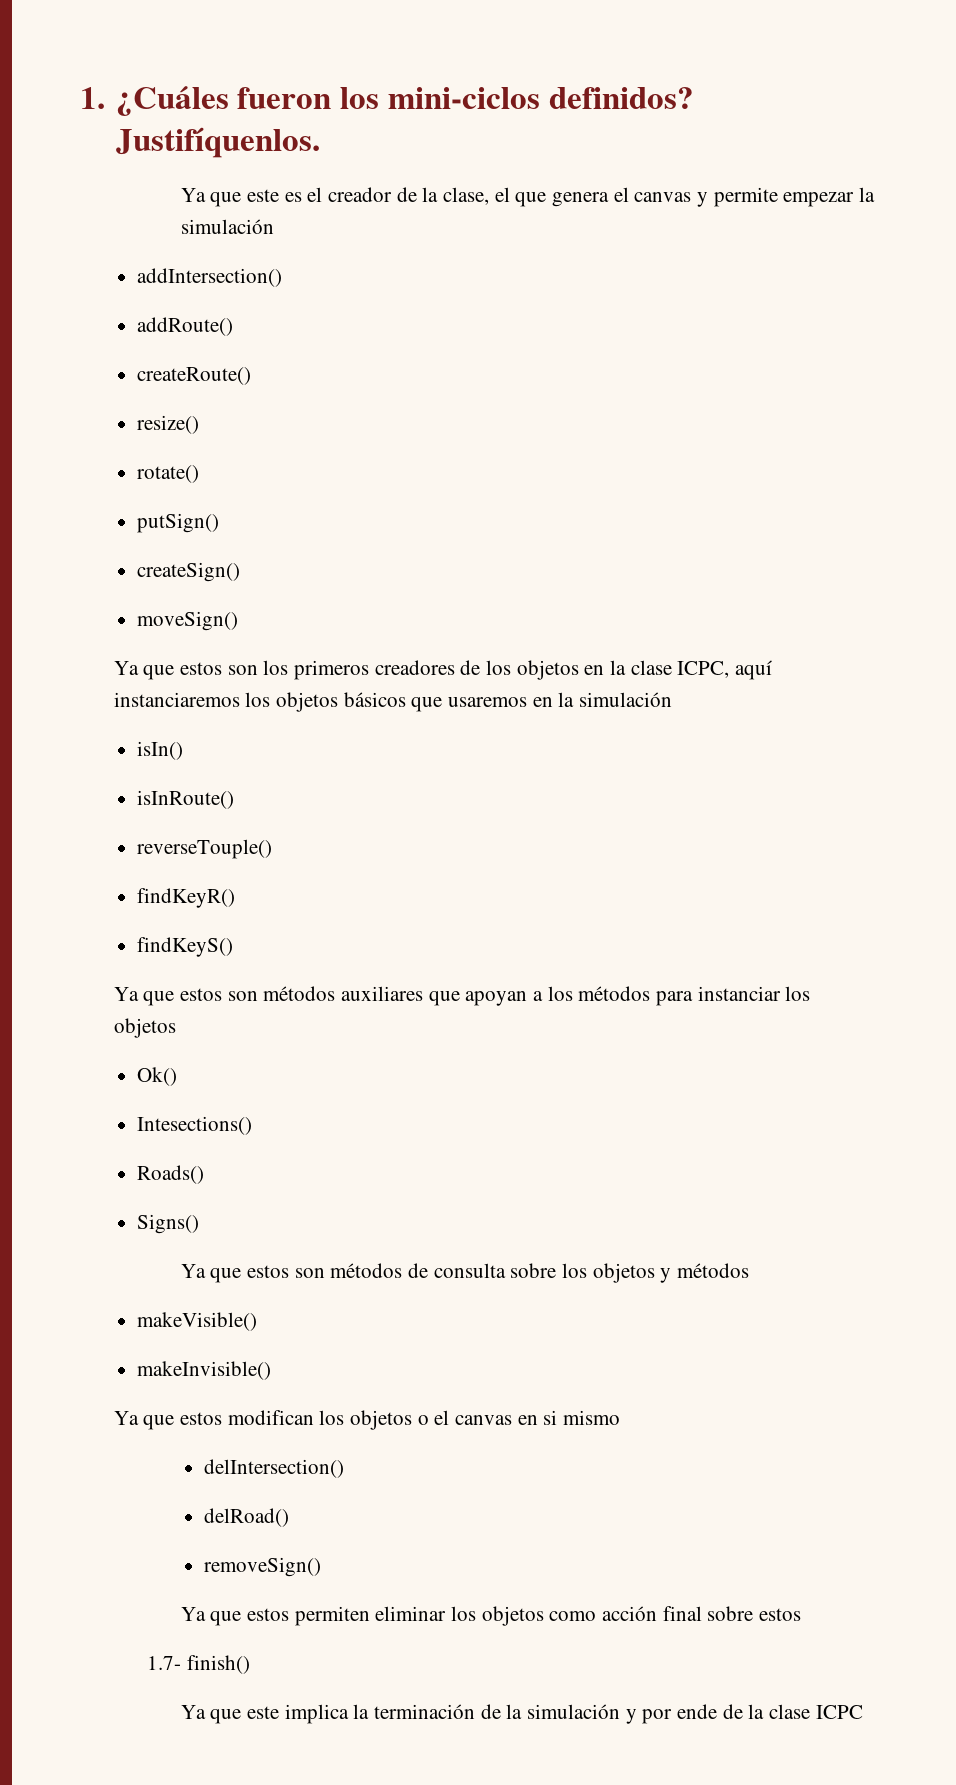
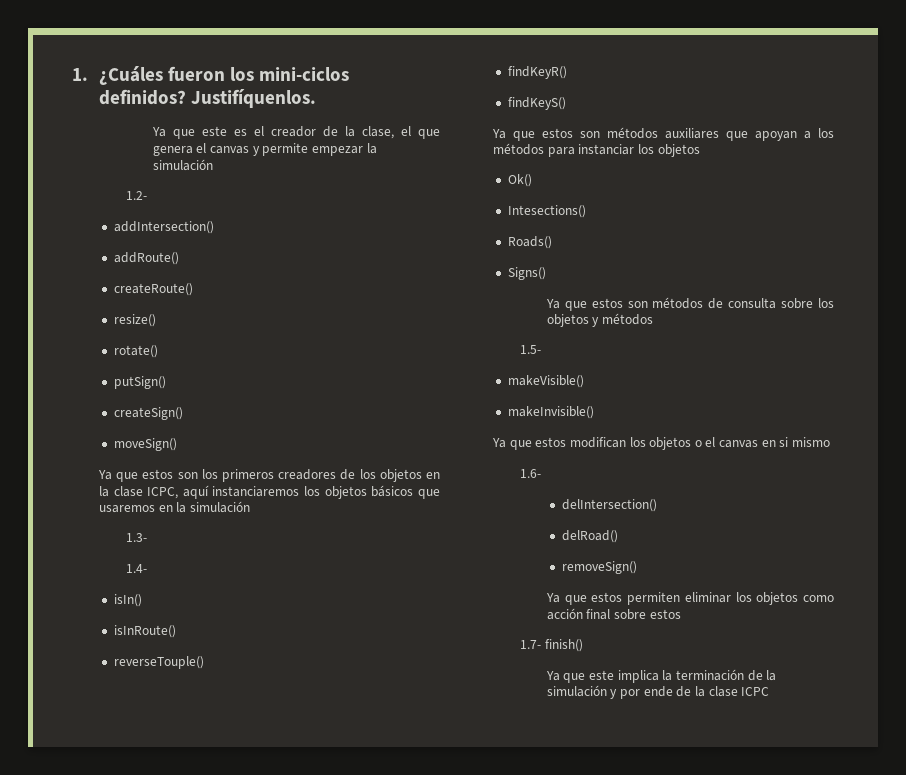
+ 1.2-
+ 1.3-
+ 1.4-
+ 1.5-
+ 1.6-

